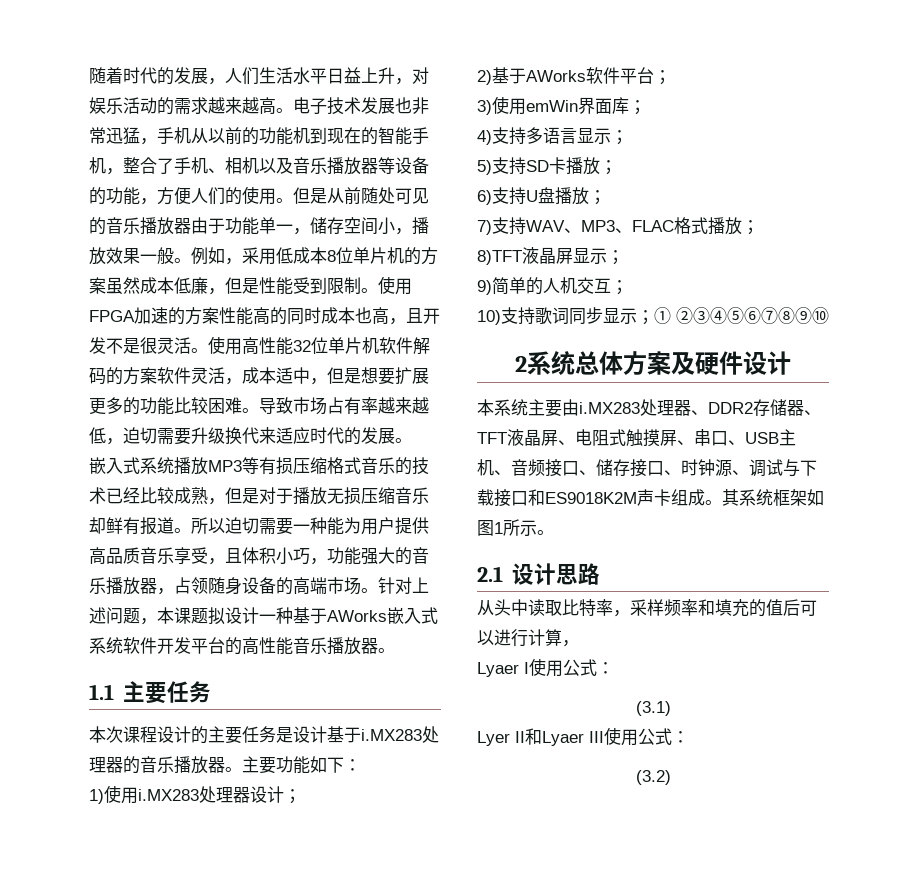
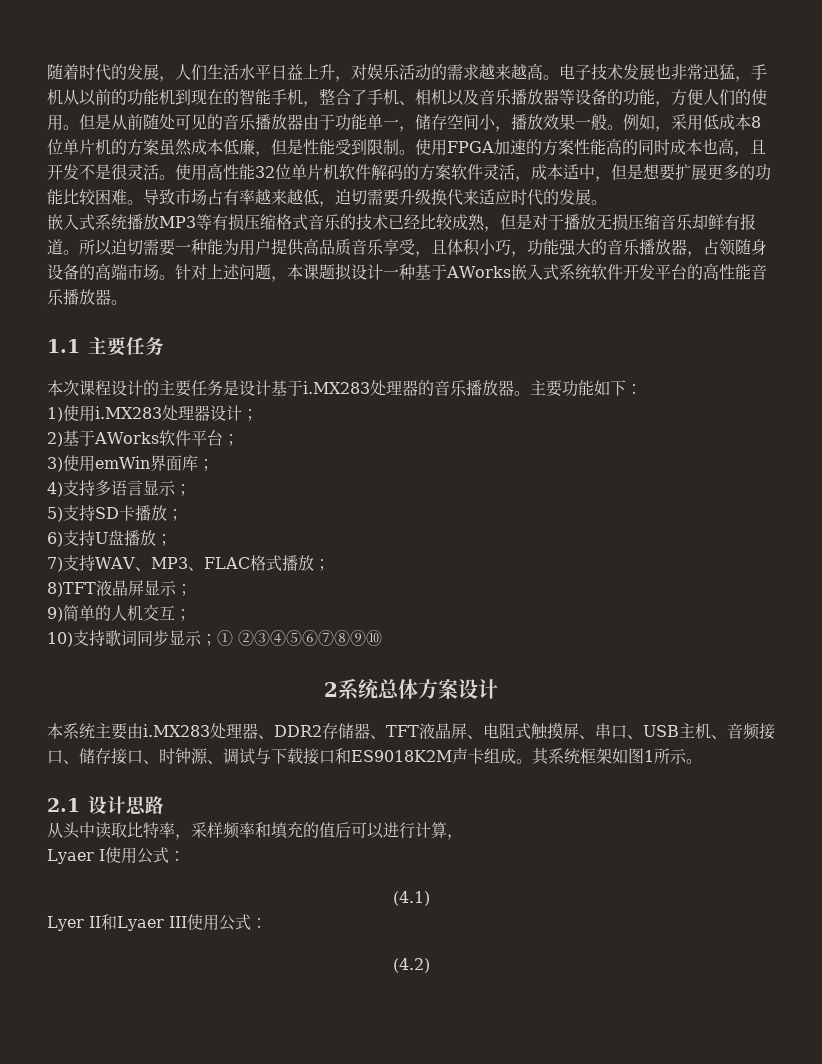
- 2系统总体方案及硬件设计
+ 2系统总体方案设计
- (3.1)
+ (4.1)
- (3.2)
+ (4.2)

